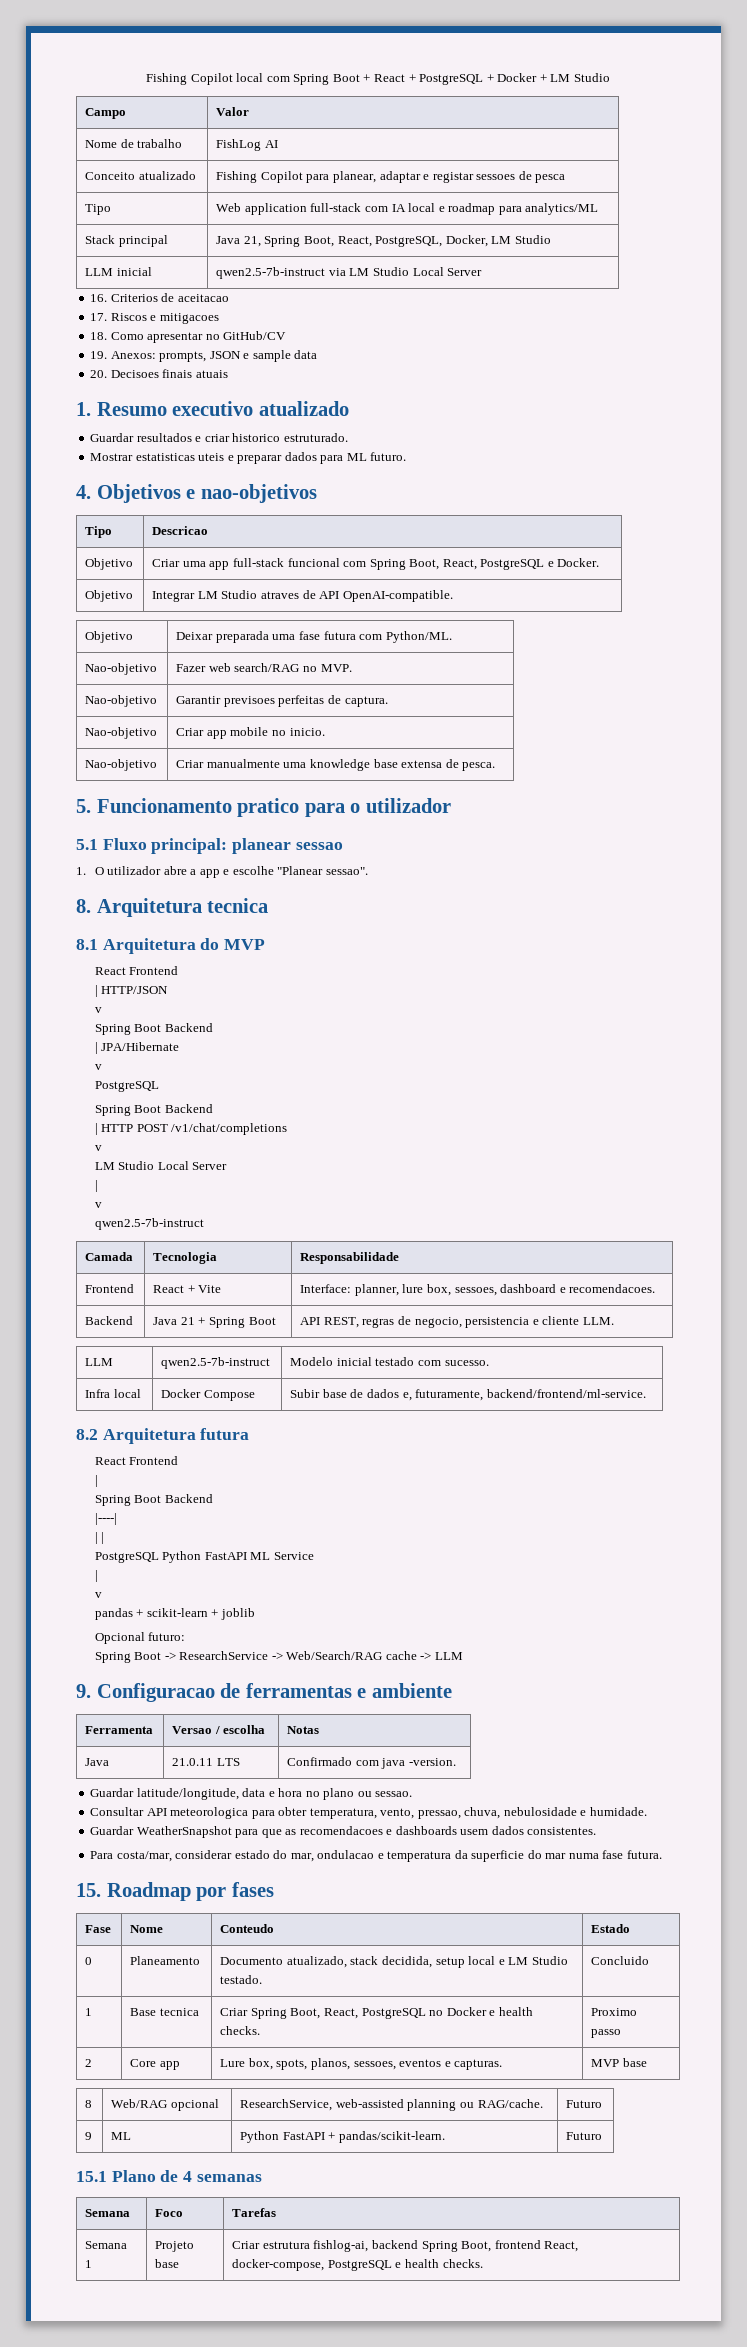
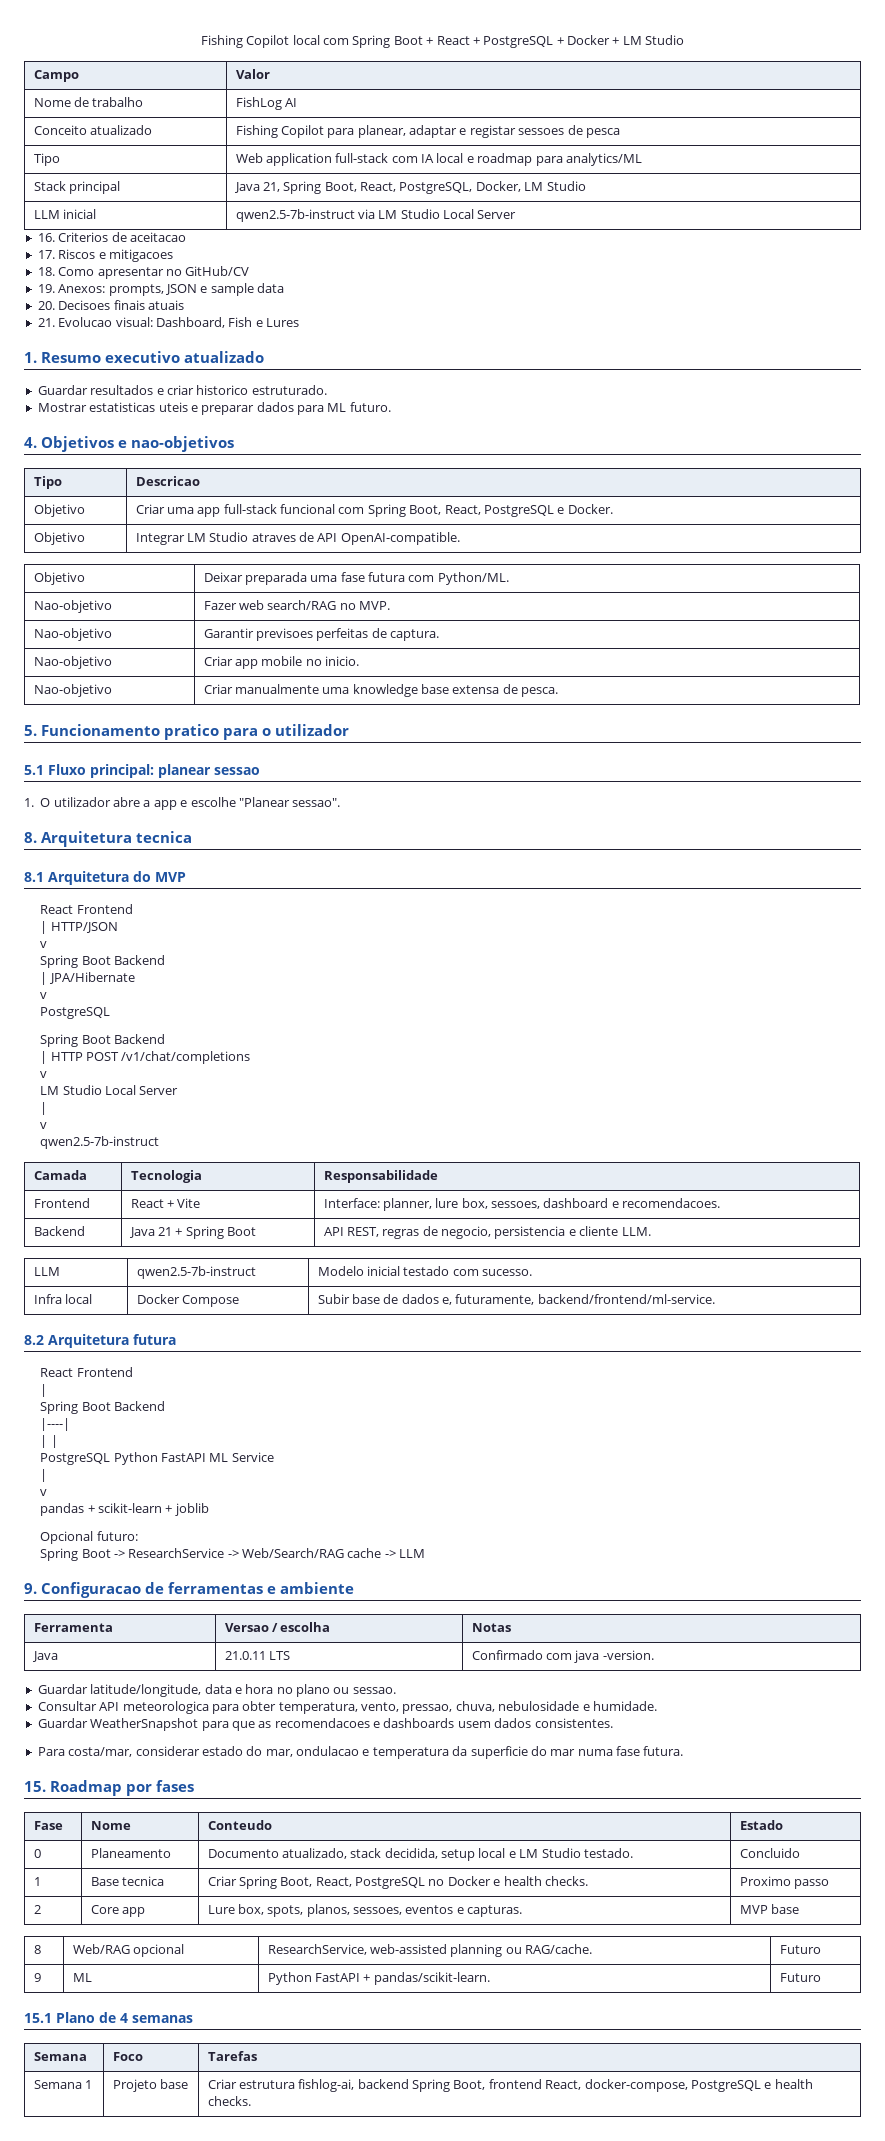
+ 21. Evolucao visual: Dashboard, Fish e Lures

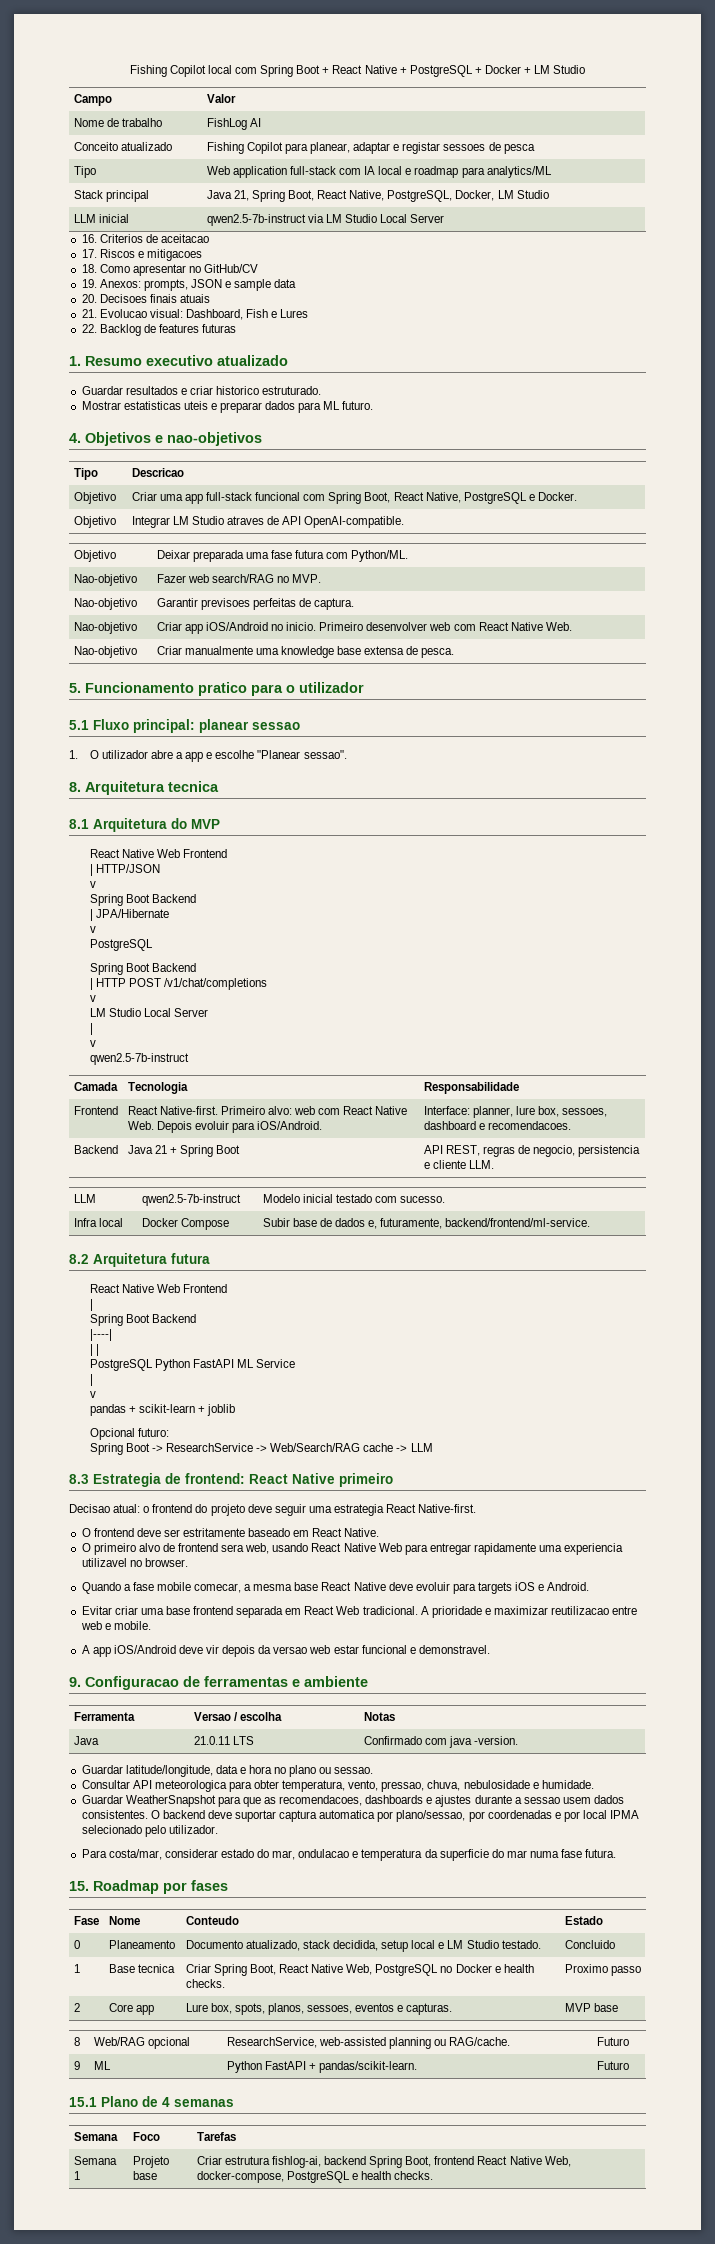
- Fishing Copilot local com Spring Boot + React + PostgreSQL + Docker + LM Studio
+ Fishing Copilot local com Spring Boot + React Native + PostgreSQL + Docker + LM Studio
- Stack principal | Java 21, Spring Boot, React, PostgreSQL, Docker, LM Studio
+ Stack principal | Java 21, Spring Boot, React Native, PostgreSQL, Docker, LM Studio
+ 22. Backlog de features futuras
- Objetivo | Criar uma app full-stack funcional com Spring Boot, React, PostgreSQL e Docker.
+ Objetivo | Criar uma app full-stack funcional com Spring Boot, React Native, PostgreSQL e Docker.
- Nao-objetivo | Criar app mobile no inicio.
+ Nao-objetivo | Criar app iOS/Android no inicio. Primeiro desenvolver web com React Native Web.
  8.1 Arquitetura do MVP
- React Frontend
+ React Native Web Frontend
- Frontend | React + Vite | Interface: planner, lure box, sessoes, dashboard e recomendacoes.
+ Frontend | React Native-first. Primeiro alvo: web com React Native Web. Depois evoluir para iOS/Android. | Interface: planner, lure box, sessoes, dashboard e recomendacoes.
  8.2 Arquitetura futura
- React Frontend
+ React Native Web Frontend
+ 8.3 Estrategia de frontend: React Native primeiro
+ Decisao atual: o frontend do projeto deve seguir uma estrategia React Native-first.
+ O frontend deve ser estritamente baseado em React Native.
+ O primeiro alvo de frontend sera web, usando React Native Web para entregar rapidamente uma experiencia utilizavel no browser.
+ Quando a fase mobile comecar, a mesma base React Native deve evoluir para targets iOS e Android.
+ Evitar criar uma base frontend separada em React Web tradicional. A prioridade e maximizar reutilizacao entre web e mobile.
+ A app iOS/Android deve vir depois da versao web estar funcional e demonstravel.
- Guardar WeatherSnapshot para que as recomendacoes e dashboards usem dados consistentes.
+ Guardar WeatherSnapshot para que as recomendacoes, dashboards e ajustes durante a sessao usem dados consistentes. O backend deve suportar captura automatica por plano/sessao, por coordenadas e por local IPMA selecionado pelo utilizador.
- 1 | Base tecnica | Criar Spring Boot, React, PostgreSQL no Docker e health checks. | Proximo passo
+ 1 | Base tecnica | Criar Spring Boot, React Native Web, PostgreSQL no Docker e health checks. | Proximo passo
- Semana 1 | Projeto base | Criar estrutura fishlog-ai, backend Spring Boot, frontend React, docker-compose, PostgreSQL e health checks.
+ Semana 1 | Projeto base | Criar estrutura fishlog-ai, backend Spring Boot, frontend React Native Web, docker-compose, PostgreSQL e health checks.

